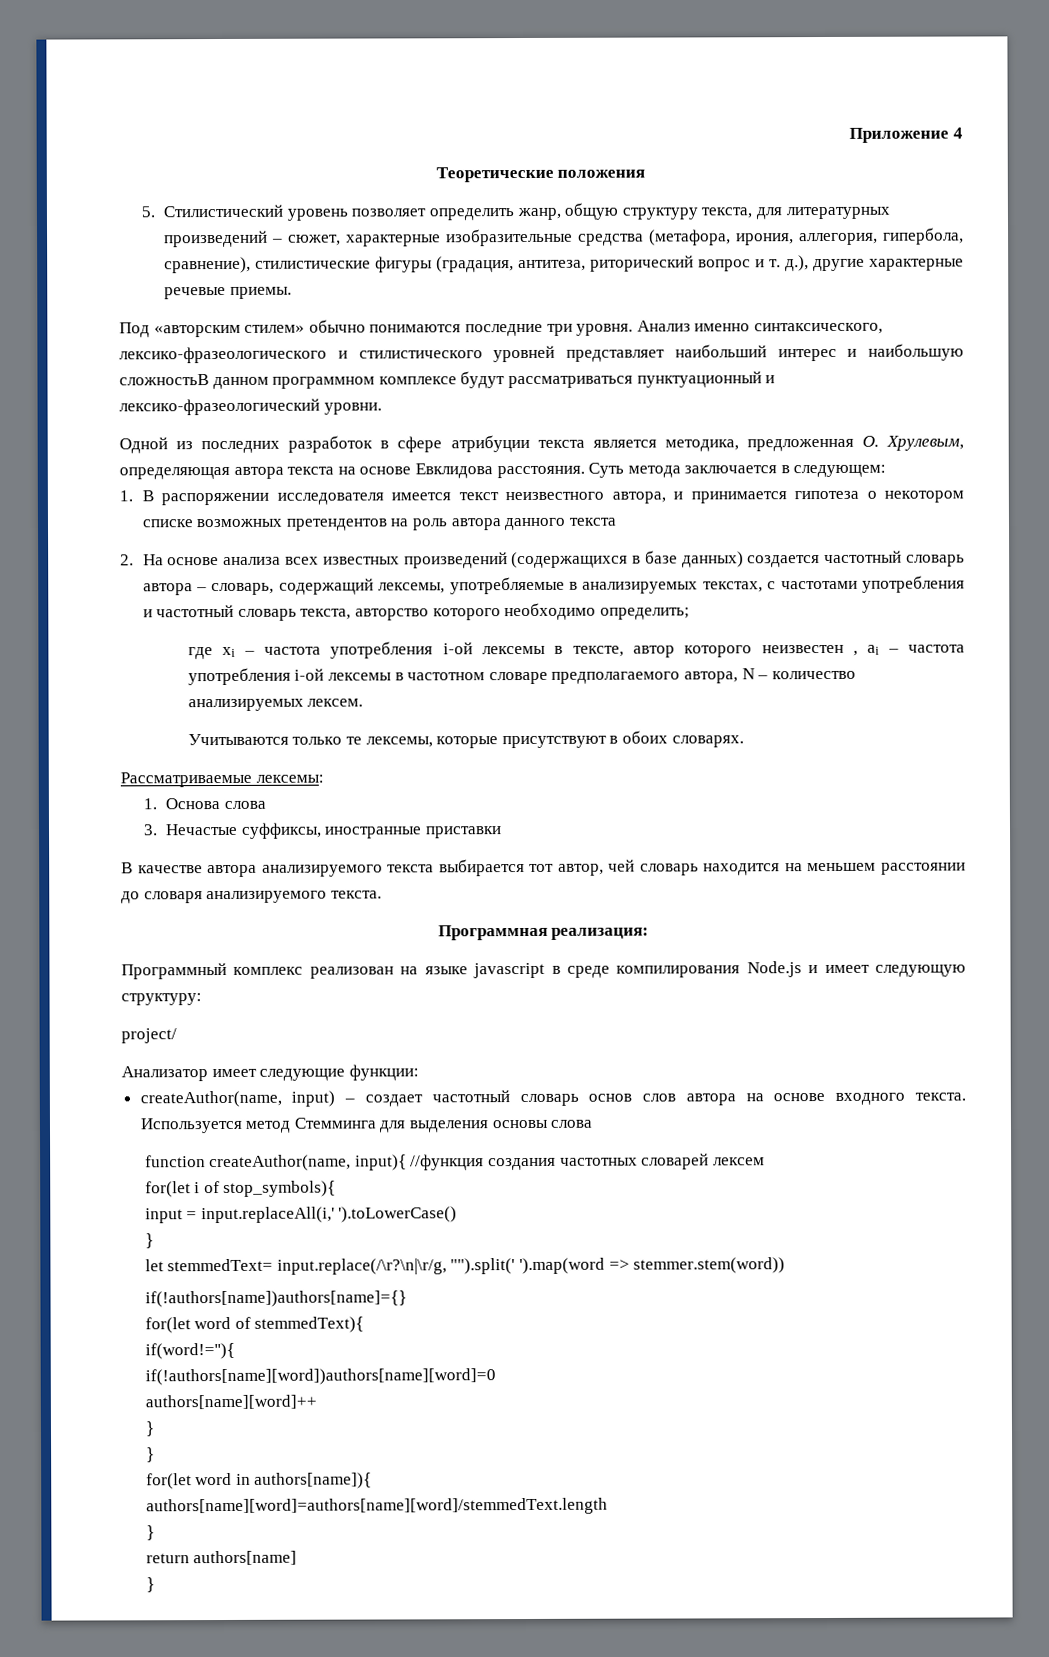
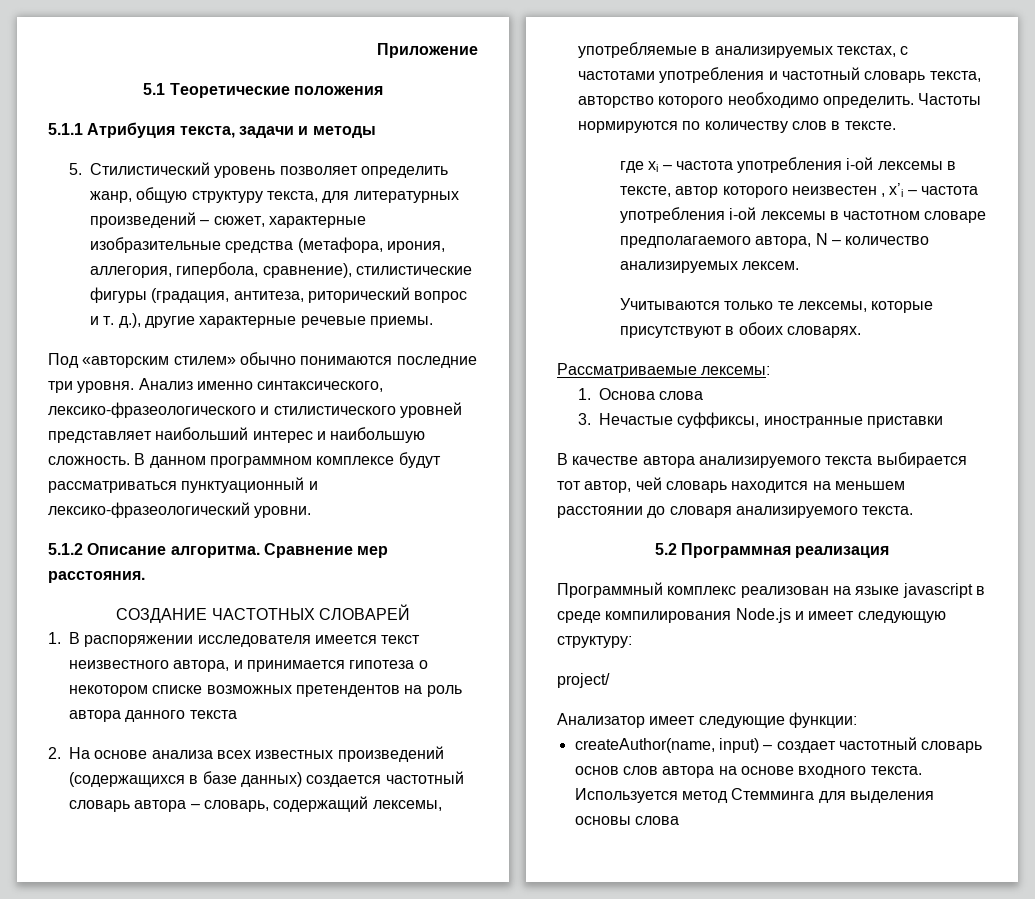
- Приложение 4
- Теоретические положения
+ Приложение
+ 5.1 Теоретические положения
+ 5.1.1 Атрибуция текста, задачи и методы
- Анализ именно синтаксического, лексико-фразеологического и стилистического уровней представляет наибольший интерес и наибольшую сложностьВ данном программном комплексе будут рассматриваться пунктуационный и лексико-фразеологический уровни.
+ Анализ именно синтаксического, лексико-фразеологического и стилистического уровней представляет наибольший интерес и наибольшую сложность. В данном программном комплексе будут рассматриваться пунктуационный и лексико-фразеологический уровни.
- Одной из последних разработок в сфере атрибуции текста является методика, предложенная О. Хрулевым, определяющая автора текста на основе Евклидова расстояния. Суть метода заключается в следующем:
+ 5.1.2 Описание алгоритма. Сравнение мер расстояния.
+ СОЗДАНИЕ ЧАСТОТНЫХ СЛОВАРЕЙ
- 2. На основе анализа всех известных произведений (содержащихся в базе данных) создается частотный словарь автора – словарь, содержащий лексемы, употребляемые в анализируемых текстах, с частотами употребления и частотный словарь текста, авторство которого необходимо определить;
+ 2. На основе анализа всех известных произведений (содержащихся в базе данных) создается частотный словарь автора – словарь, содержащий лексемы, употребляемые в анализируемых текстах, с частотами употребления и частотный словарь текста, авторство которого необходимо определить. Частоты нормируются по количеству слов в тексте.
- где xi – частота употребления i-ой лексемы в тексте, автор которого неизвестен , ai – частота употребления i-ой лексемы в частотном словаре предполагаемого автора, N – количество анализируемых лексем.
+ где xi – частота употребления i-ой лексемы в тексте, автор которого неизвестен , x’i – частота употребления i-ой лексемы в частотном словаре предполагаемого автора, N – количество анализируемых лексем.
- Программная реализация:
+ 5.2 Программная реализация
- function createAuthor(name, input){ //функция создания частотных словарей лексем
- for(let i of stop_symbols){
- input = input.replaceAll(i,' ').toLowerCase()
- }
- let stemmedText= input.replace(/\r?\n|\r/g, "").split(' ').map(word => stemmer.stem(word))
- if(!authors[name])authors[name]={}
- for(let word of stemmedText){
- if(word!=''){
- if(!authors[name][word])authors[name][word]=0
- authors[name][word]++
- }
- }
- for(let word in authors[name]){
- authors[name][word]=authors[name][word]/stemmedText.length
- }
- return authors[name]
- }

